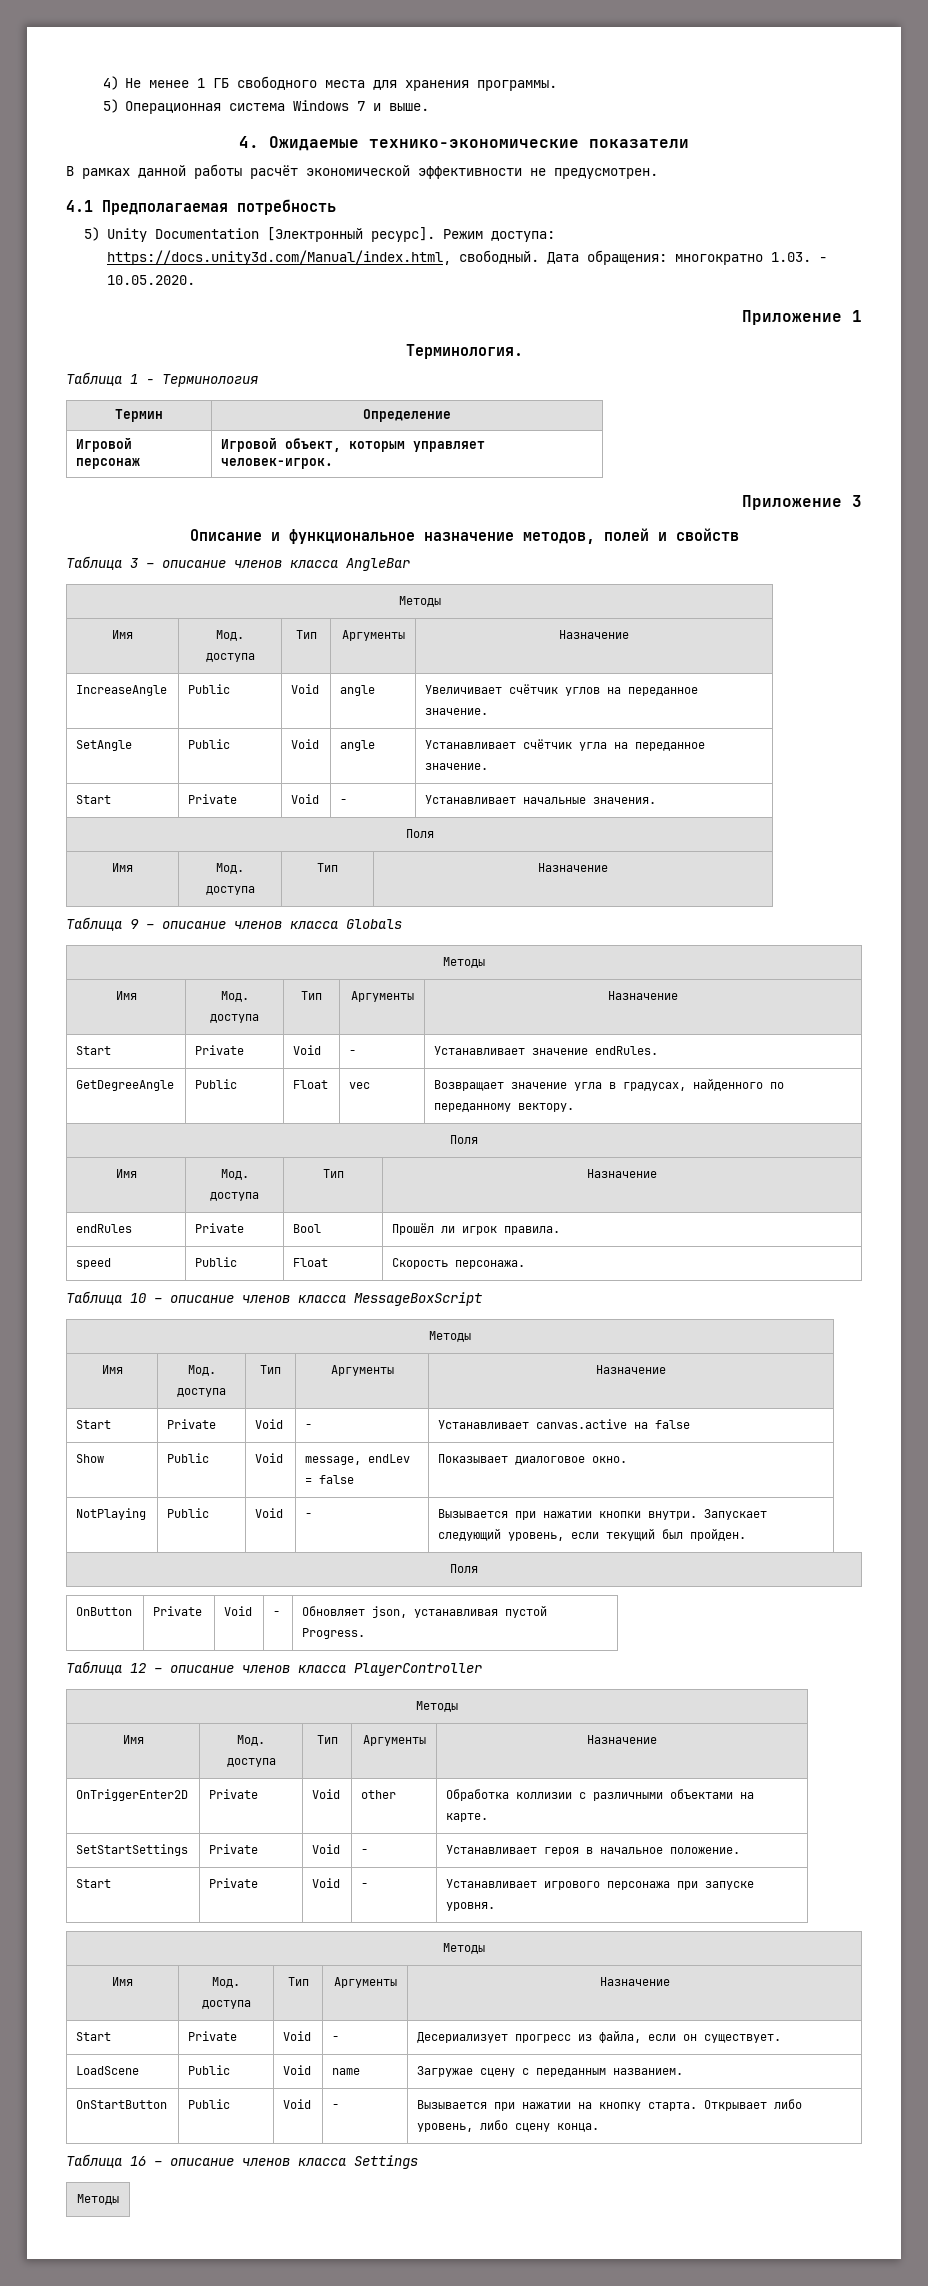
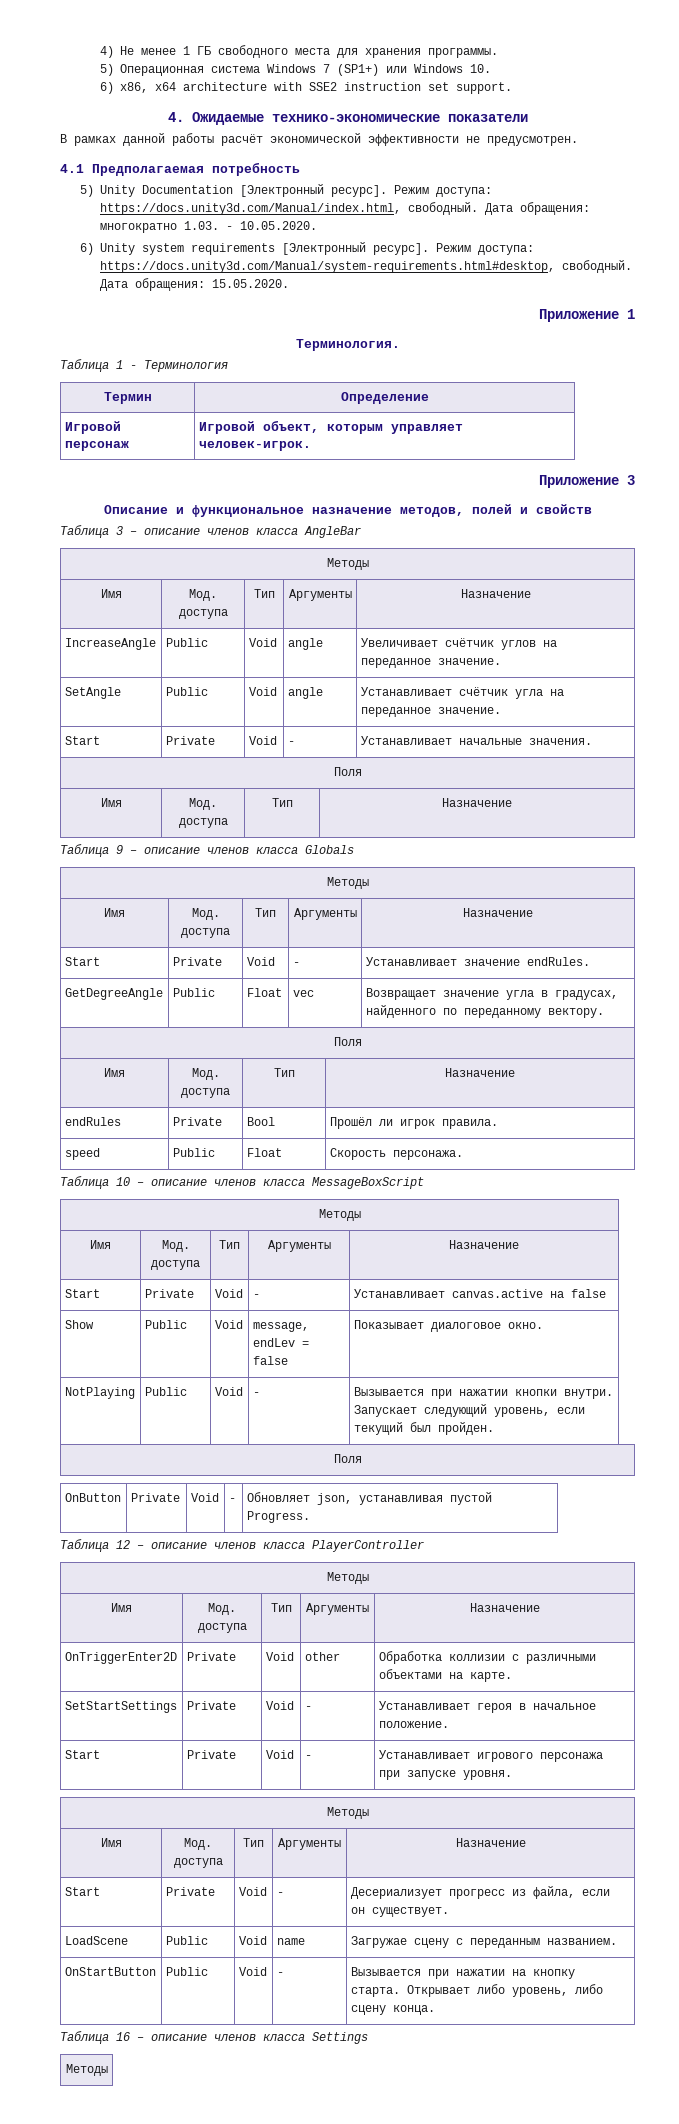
- 5) Операционная система Windows 7 и выше.
+ 5) Операционная система Windows 7 (SP1+) или Windows 10.
+ 6) x86, x64 architecture with SSE2 instruction set support.
+ 6) Unity system requirements [Электронный ресурс]. Режим доступа: https://docs.unity3d.com/Manual/system-requirements.html#desktop, свободный. Дата обращения: 15.05.2020.

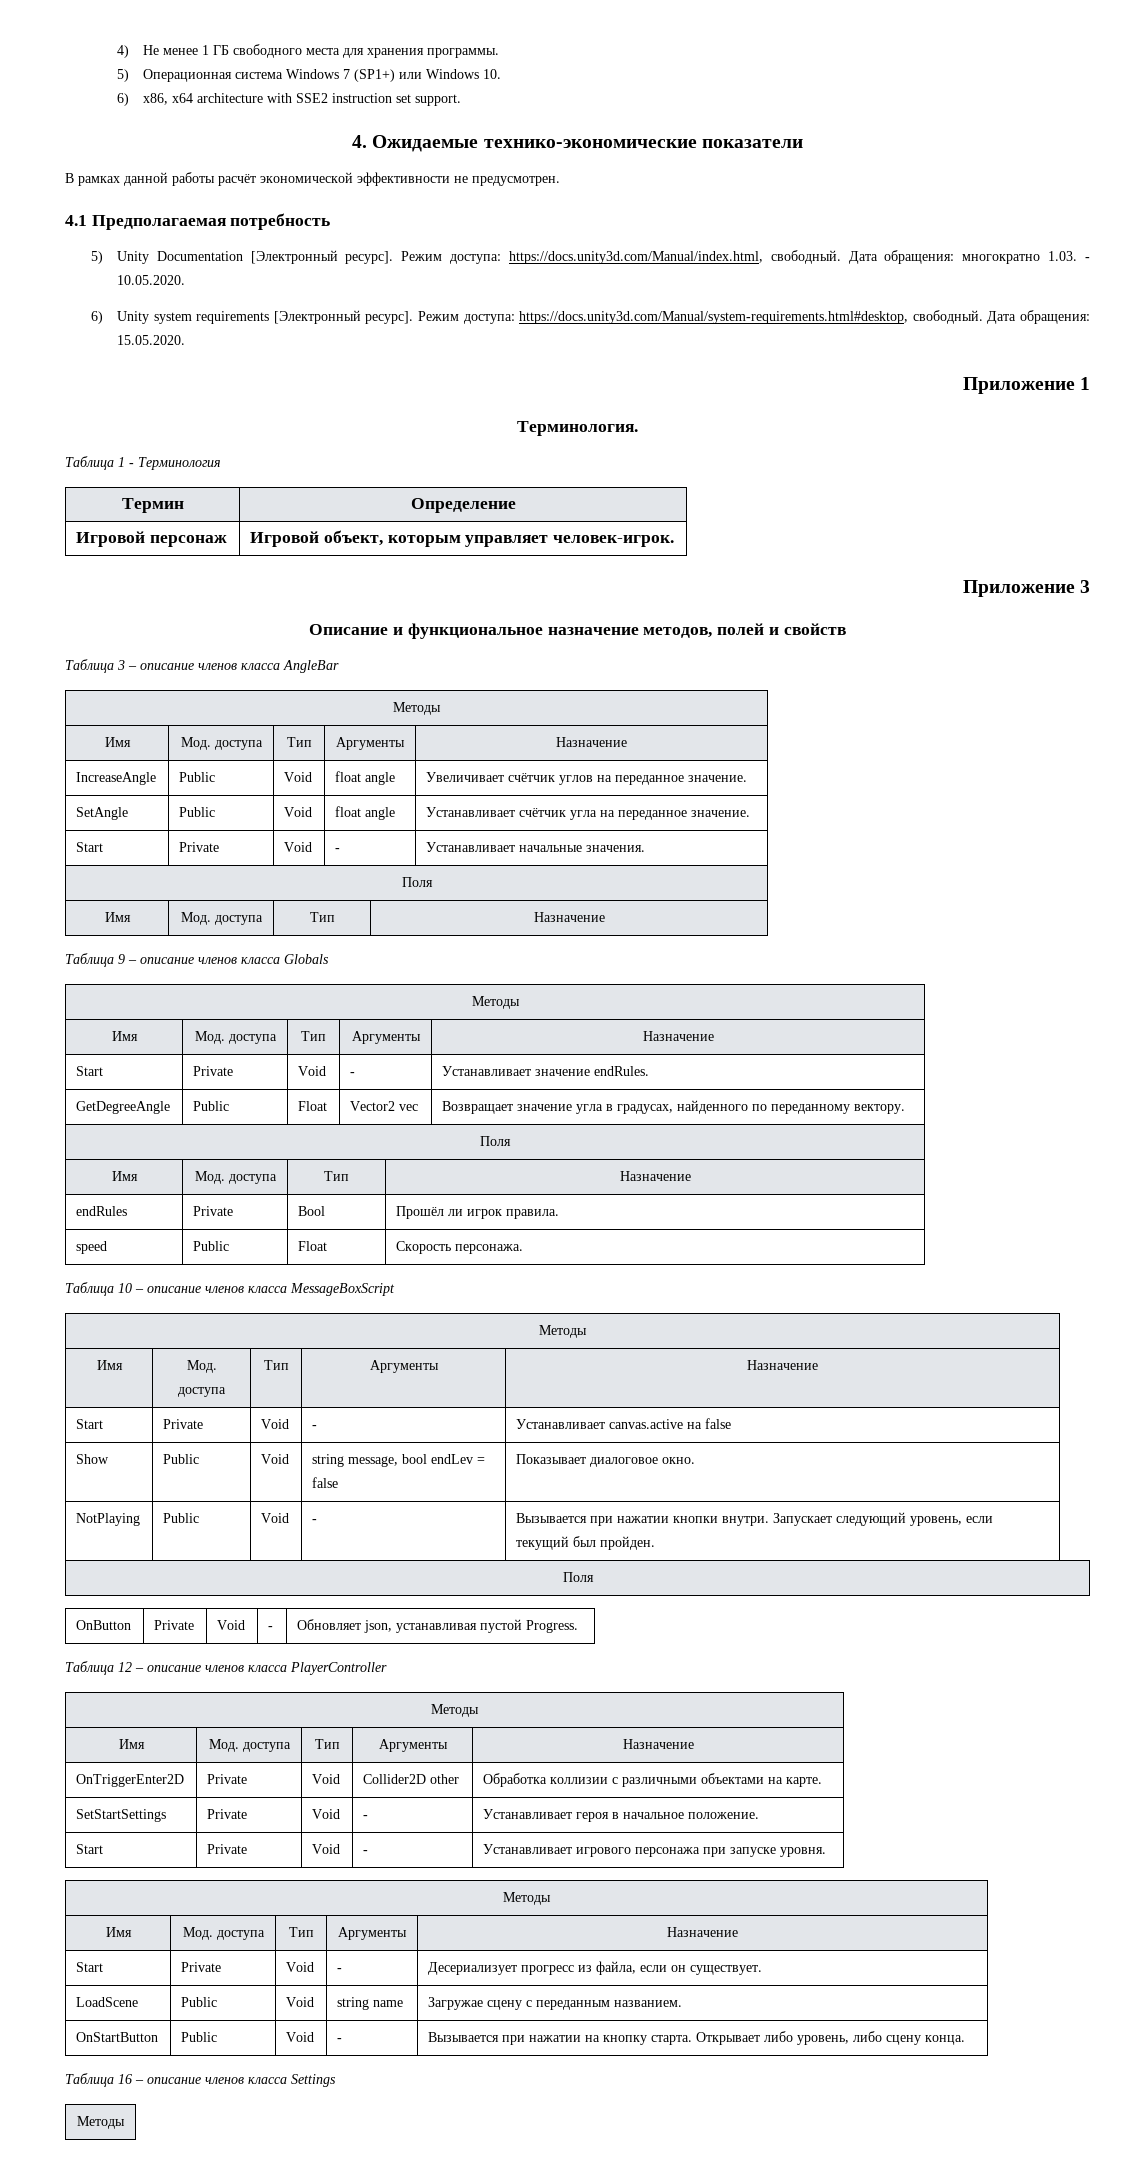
- IncreaseAngle | Public | Void | angle | Увеличивает счётчик углов на переданное значение.
+ IncreaseAngle | Public | Void | float angle | Увеличивает счётчик углов на переданное значение.
- SetAngle | Public | Void | angle | Устанавливает счётчик угла на переданное значение.
+ SetAngle | Public | Void | float angle | Устанавливает счётчик угла на переданное значение.
- GetDegreeAngle | Public | Float | vec | Возвращает значение угла в градусах, найденного по переданному вектору.
+ GetDegreeAngle | Public | Float | Vector2 vec | Возвращает значение угла в градусах, найденного по переданному вектору.
- Show | Public | Void | message, endLev = false | Показывает диалоговое окно.
+ Show | Public | Void | string message, bool endLev = false | Показывает диалоговое окно.
- OnTriggerEnter2D | Private | Void | other | Обработка коллизии с различными объектами на карте.
+ OnTriggerEnter2D | Private | Void | Collider2D other | Обработка коллизии с различными объектами на карте.
- LoadScene | Public | Void | name | Загружае сцену с переданным названием.
+ LoadScene | Public | Void | string name | Загружае сцену с переданным названием.

